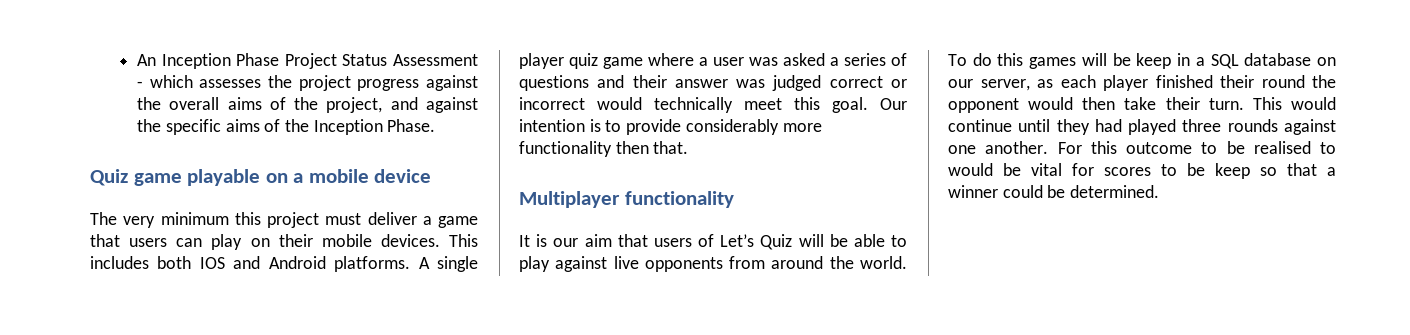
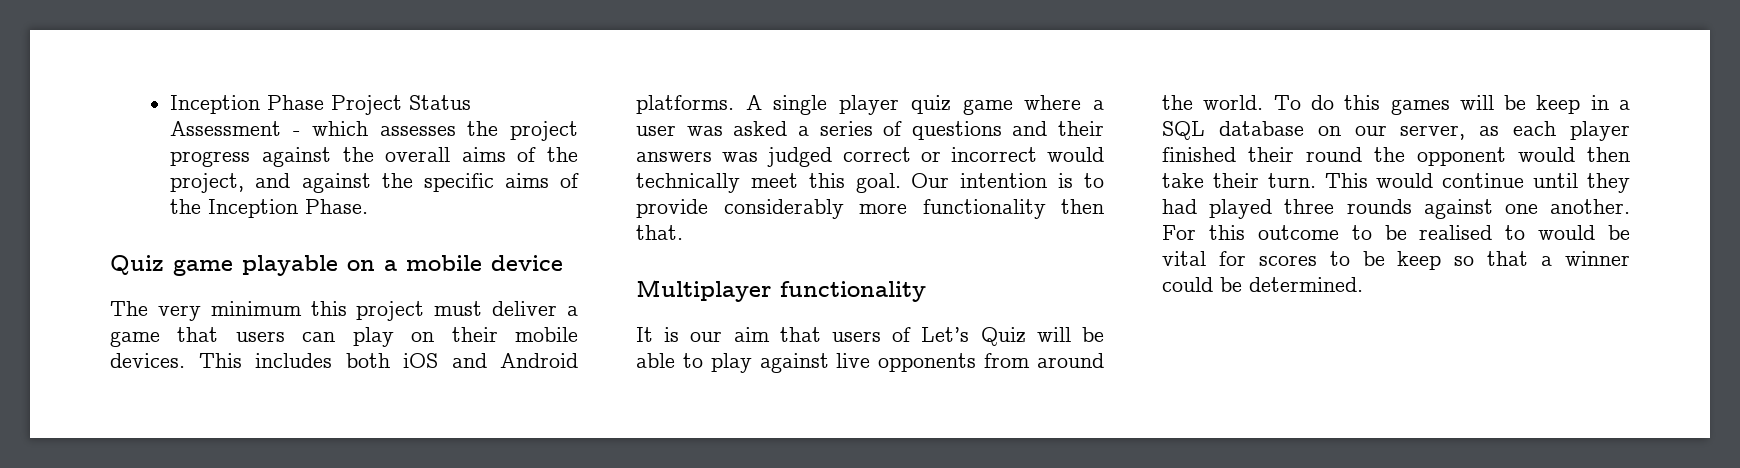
- An Inception Phase Project Status Assessment - which assesses the project progress against the overall aims of the project, and against the specific aims of the Inception Phase.
+ Inception Phase Project Status Assessment - which assesses the project progress against the overall aims of the project, and against the specific aims of the Inception Phase.
- This includes both IOS and Android platforms.
+ This includes both iOS and Android platforms.
- A single player quiz game where a user was asked a series of questions and their answer was judged correct or incorrect would technically meet this goal.
+ A single player quiz game where a user was asked a series of questions and their answers was judged correct or incorrect would technically meet this goal.

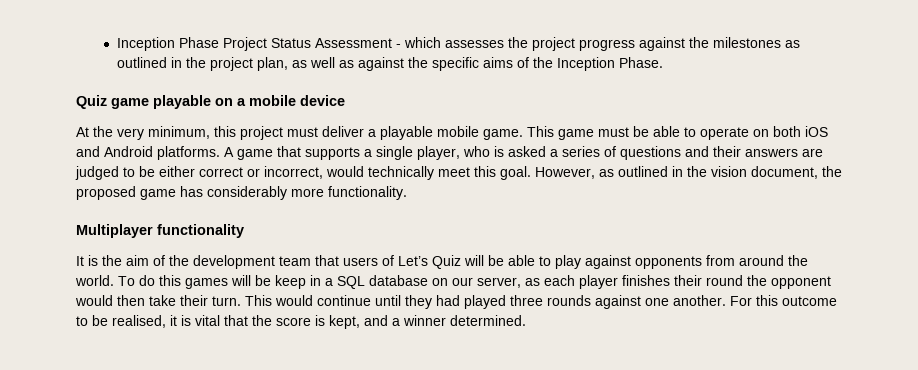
- Inception Phase Project Status Assessment - which assesses the project progress against the overall aims of the project, and against the specific aims of the Inception Phase.
+ Inception Phase Project Status Assessment - which assesses the project progress against the milestones as outlined in the project plan, as well as against the specific aims of the Inception Phase.
- The very minimum this project must deliver a game that users can play on their mobile devices. This includes both iOS and Android platforms.
+ At the very minimum, this project must deliver a playable mobile game. This game must be able to operate on both iOS and Android platforms.
- A single player quiz game where a user was asked a series of questions and their answers was judged correct or incorrect would technically meet this goal.
+ A game that supports a single player, who is asked a series of questions and their answers are judged to be either correct or incorrect, would technically meet this goal.
- Our intention is to provide considerably more functionality then that.
+ However, as outlined in the vision document, the proposed game has considerably more functionality.
  Multiplayer functionality
- It is our aim that users of Let’s Quiz will be able to play against live opponents from around the world.
+ It is the aim of the development team that users of Let’s Quiz will be able to play against opponents from around the world.
- To do this games will be keep in a SQL database on our server, as each player finished their round the opponent would then take their turn.
+ To do this games will be keep in a SQL database on our server, as each player finishes their round the opponent would then take their turn.
- For this outcome to be realised to would be vital for scores to be keep so that a winner could be determined.
+ For this outcome to be realised, it is vital that the score is kept, and a winner determined.

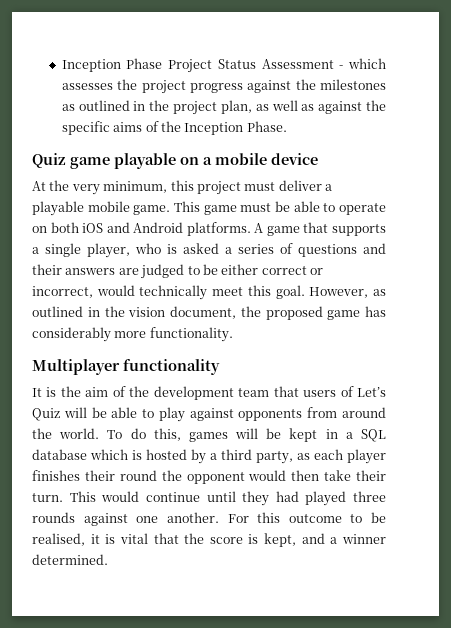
- To do this games will be keep in a SQL database on our server, as each player finishes their round the opponent would then take their turn.
+ To do this, games will be kept in a SQL database which is hosted by a third party, as each player finishes their round the opponent would then take their turn.

